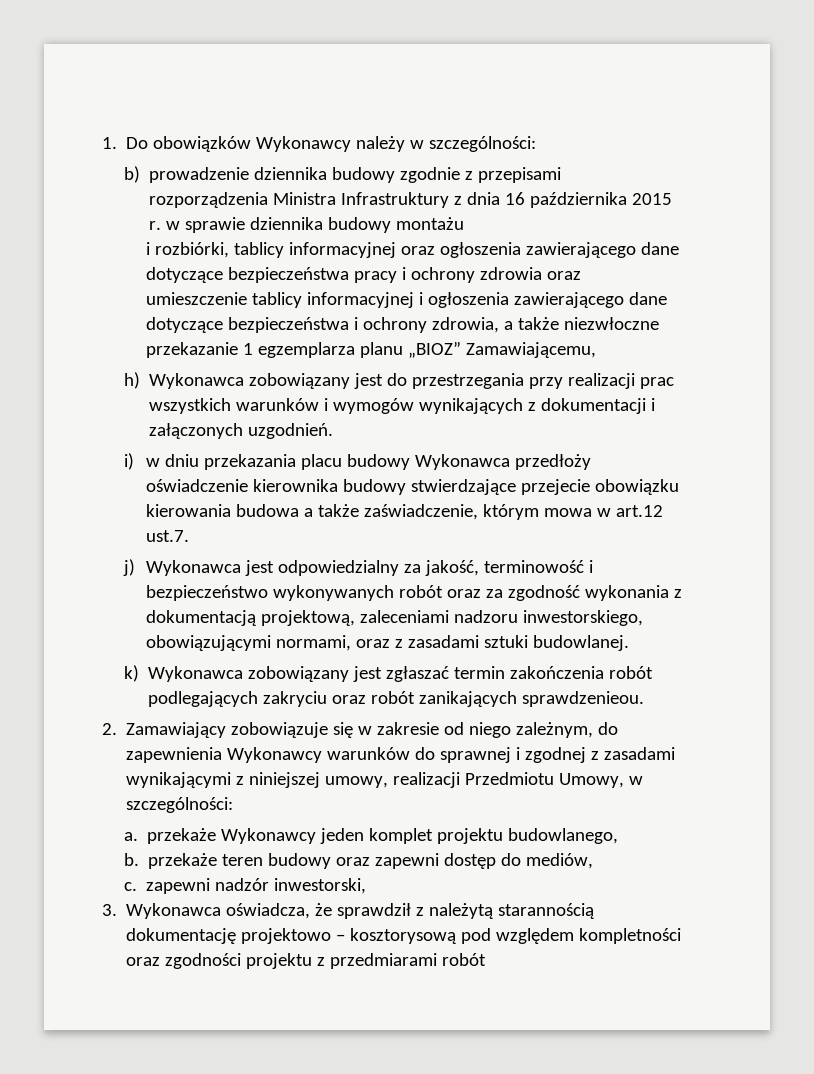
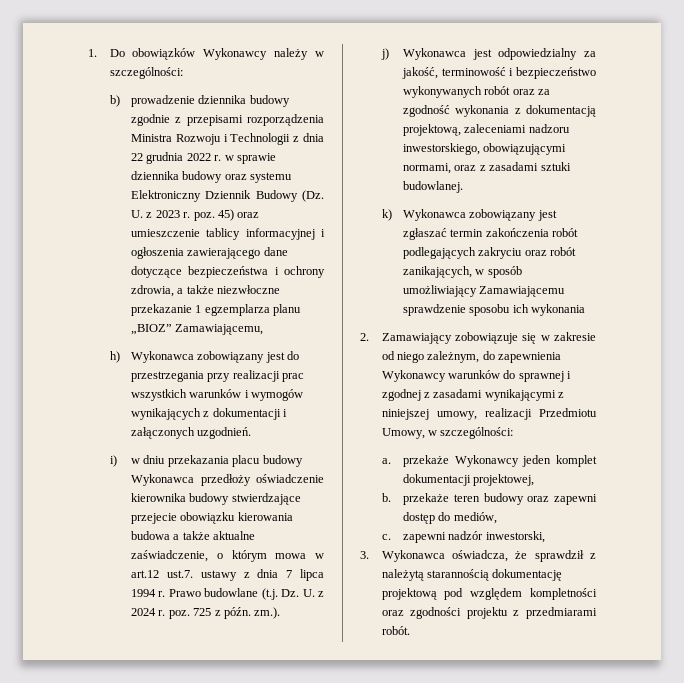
- b) prowadzenie dziennika budowy zgodnie z przepisami rozporządzenia Ministra Infrastruktury z dnia 16 października 2015 r. w sprawie dziennika budowy montażu
- i rozbiórki, tablicy informacyjnej oraz ogłoszenia zawierającego dane dotyczące bezpieczeństwa pracy i ochrony zdrowia oraz umieszczenie tablicy informacyjnej i ogłoszenia zawierającego dane dotyczące bezpieczeństwa i ochrony zdrowia, a także niezwłoczne przekazanie 1 egzemplarza planu „BIOZ” Zamawiającemu,
+ b) prowadzenie dziennika budowy zgodnie z przepisami rozporządzenia Ministra Rozwoju i Technologii z dnia 22 grudnia 2022 r. w sprawie dziennika budowy oraz systemu Elektroniczny Dziennik Budowy (Dz. U. z 2023 r. poz. 45) oraz umieszczenie tablicy informacyjnej i ogłoszenia zawierającego dane dotyczące bezpieczeństwa i ochrony zdrowia, a także niezwłoczne przekazanie 1 egzemplarza planu „BIOZ” Zamawiającemu,
- i) w dniu przekazania placu budowy Wykonawca przedłoży oświadczenie kierownika budowy stwierdzające przejecie obowiązku kierowania budowa a także zaświadczenie, którym mowa w art.12 ust.7.
+ i) w dniu przekazania placu budowy Wykonawca przedłoży oświadczenie kierownika budowy stwierdzające przejecie obowiązku kierowania budowa a także aktualne zaświadczenie, o którym mowa w art.12 ust.7. ustawy z dnia 7 lipca 1994 r. Prawo budowlane (t.j. Dz. U. z 2024 r. poz. 725 z późn. zm.).
- k) Wykonawca zobowiązany jest zgłaszać termin zakończenia robót podlegających zakryciu oraz robót zanikających sprawdzenieou.
+ k) Wykonawca zobowiązany jest zgłaszać termin zakończenia robót podlegających zakryciu oraz robót zanikających, w sposób umożliwiający Zamawiającemu sprawdzenie sposobu ich wykonania
- a. przekaże Wykonawcy jeden komplet projektu budowlanego,
+ a. przekaże Wykonawcy jeden komplet dokumentacji projektowej,
- 3. Wykonawca oświadcza, że sprawdził z należytą starannością dokumentację projektowo – kosztorysową pod względem kompletności oraz zgodności projektu z przedmiarami robót
+ 3. Wykonawca oświadcza, że sprawdził z należytą starannością dokumentację projektową pod względem kompletności oraz zgodności projektu z przedmiarami robót.

